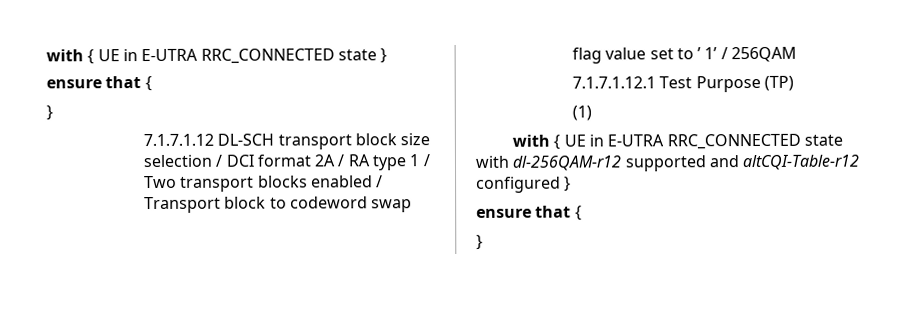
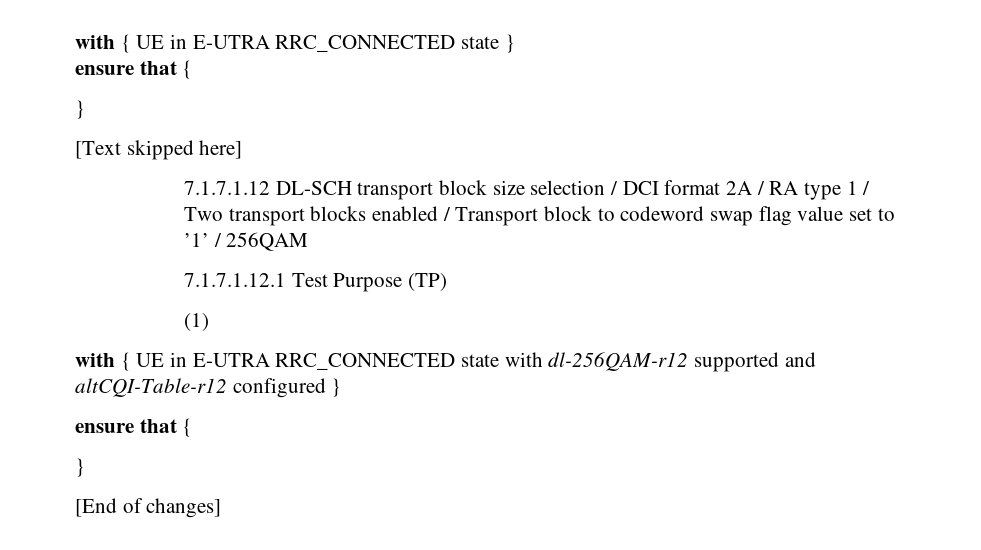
+ [Text skipped here]
- 7.1.7.1.12 DL-SCH transport block size selection / DCI format 2A / RA type 1 / Two transport blocks enabled / Transport block to codeword swap flag value set to ’ 1’ / 256QAM
+ 7.1.7.1.12 DL-SCH transport block size selection / DCI format 2A / RA type 1 / Two transport blocks enabled / Transport block to codeword swap flag value set to ’1’ / 256QAM
+ [End of changes]

